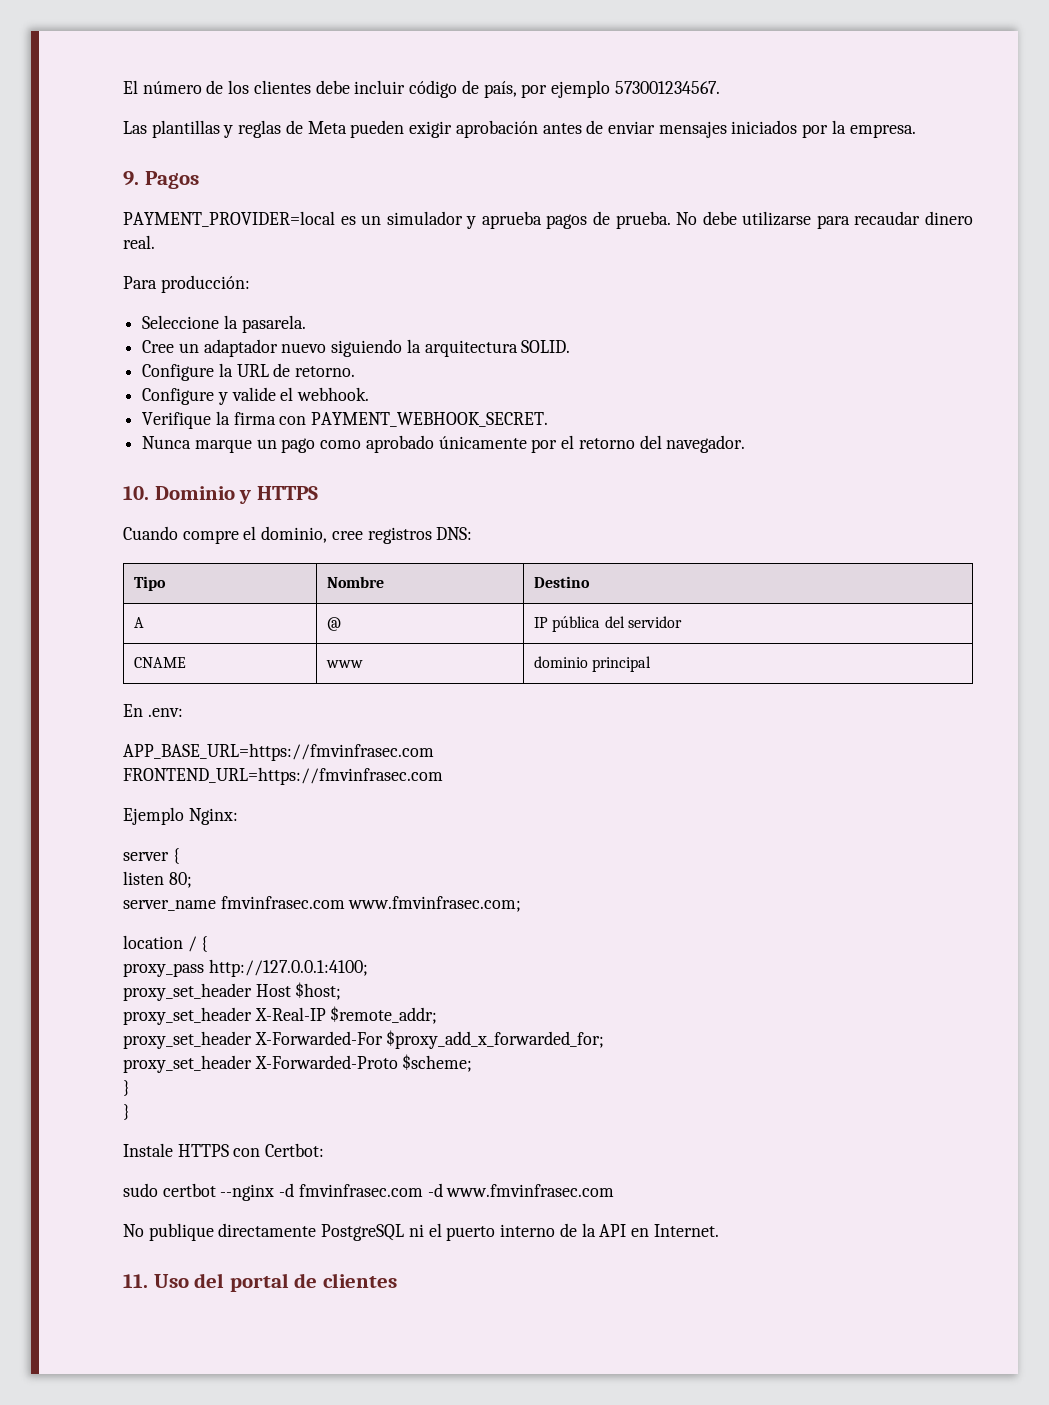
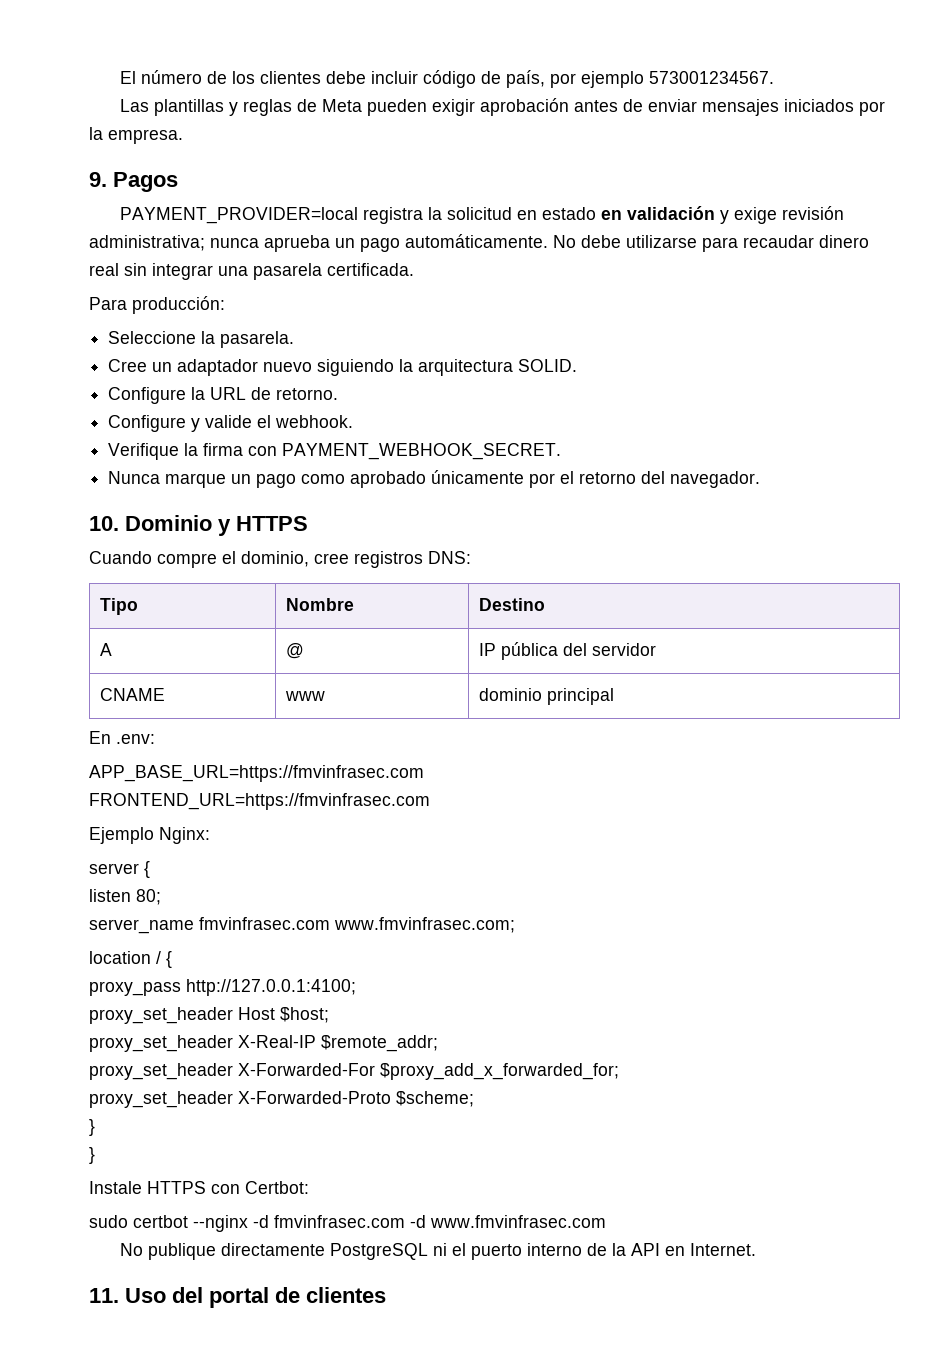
- PAYMENT_PROVIDER=local es un simulador y aprueba pagos de prueba.
+ PAYMENT_PROVIDER=local registra la solicitud en estado en validación y exige revisión administrativa; nunca aprueba un pago automáticamente.
- No debe utilizarse para recaudar dinero real.
+ No debe utilizarse para recaudar dinero real sin integrar una pasarela certificada.

